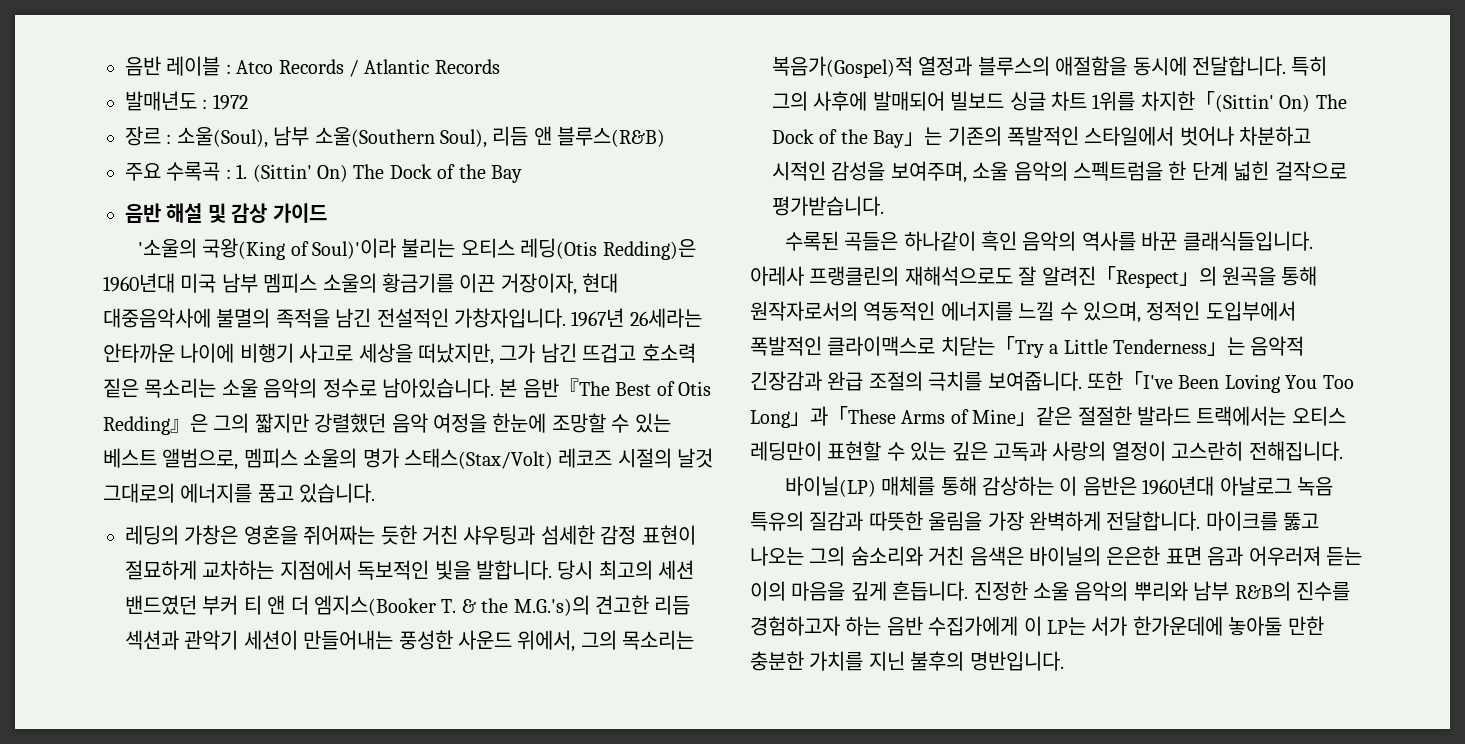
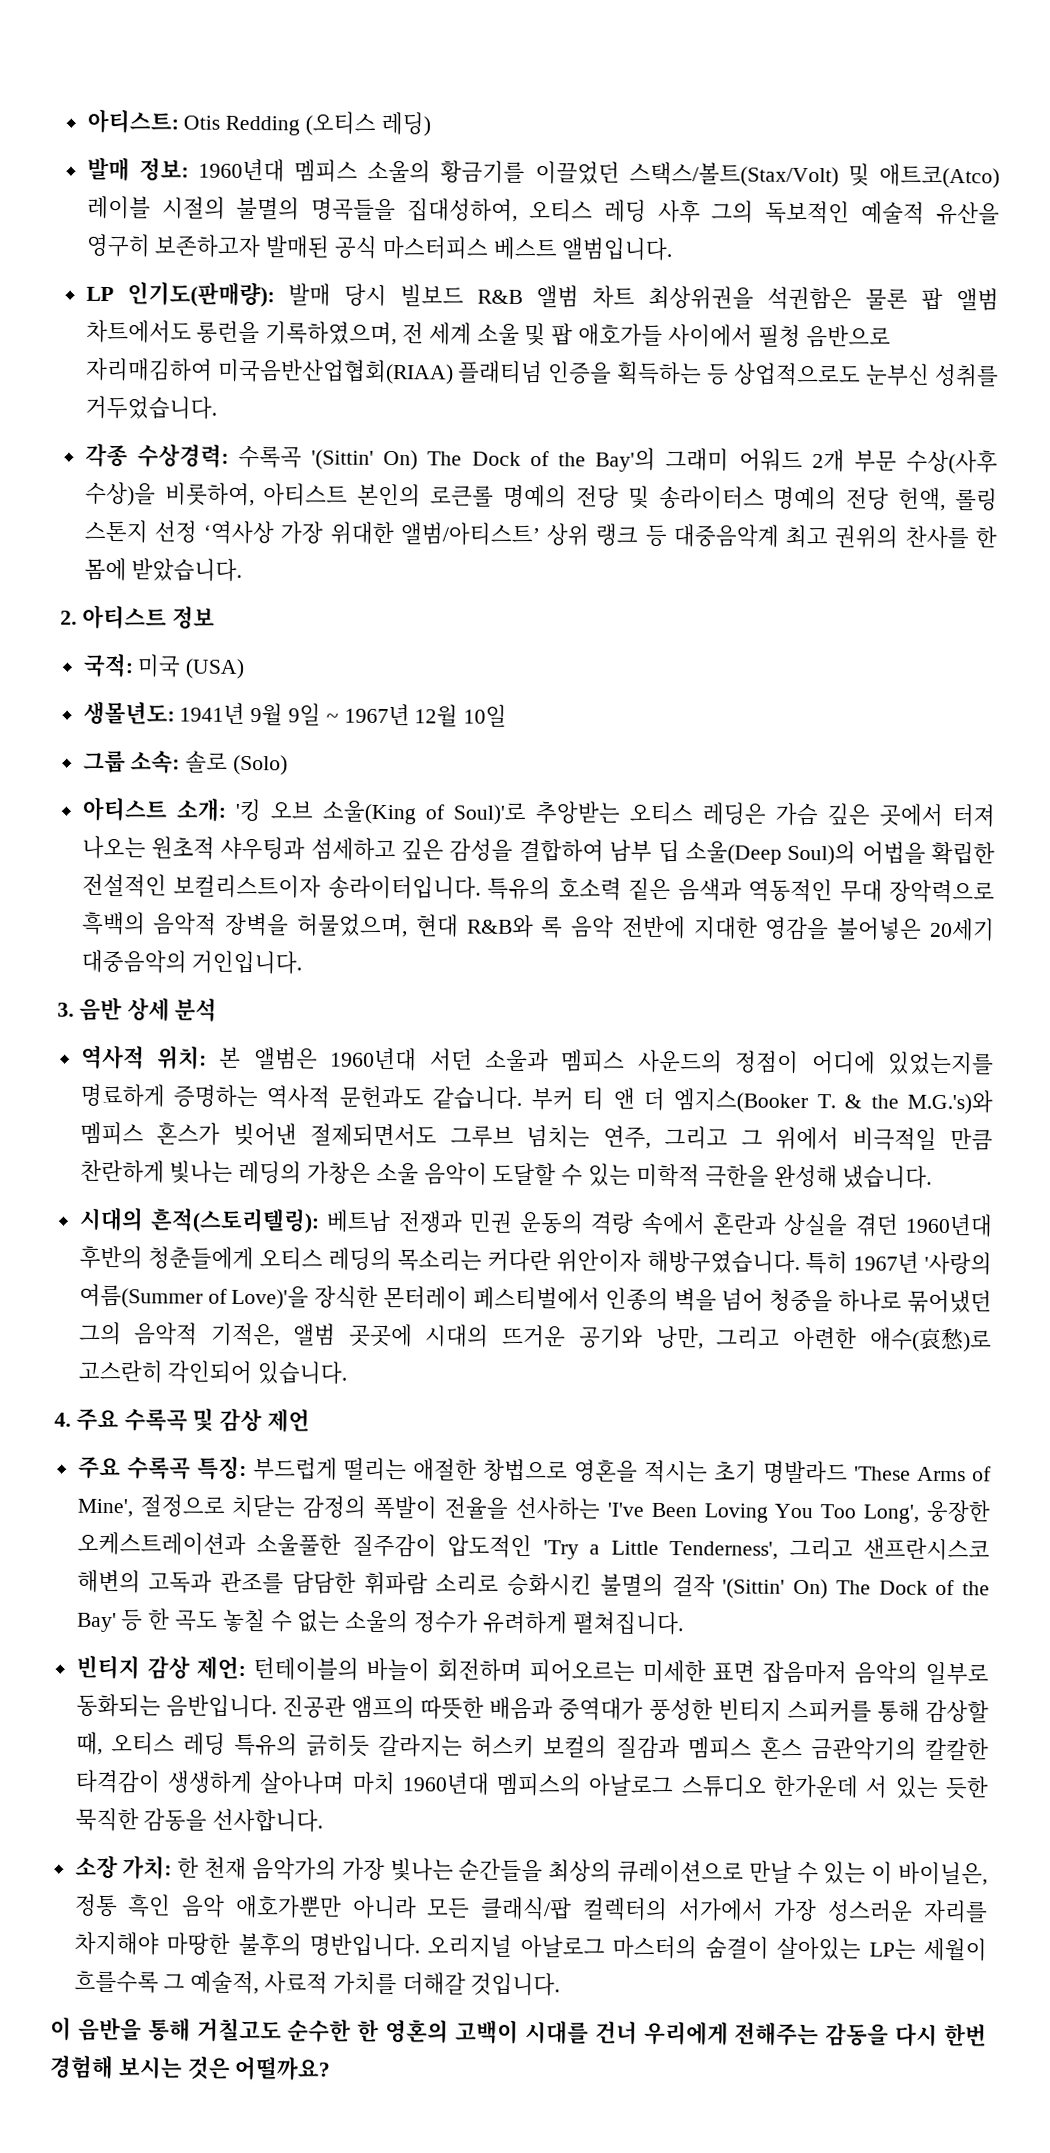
- 음반 레이블 : Atco Records / Atlantic Records
- 발매년도 : 1972
- 장르 : 소울(Soul), 남부 소울(Southern Soul), 리듬 앤 블루스(R&B)
- 주요 수록곡 : 1. (Sittin' On) The Dock of the Bay
- 음반 해설 및 감상 가이드
- '소울의 국왕(King of Soul)'이라 불리는 오티스 레딩(Otis Redding)은 1960년대 미국 남부 멤피스 소울의 황금기를 이끈 거장이자, 현대 대중음악사에 불멸의 족적을 남긴 전설적인 가창자입니다. 1967년 26세라는 안타까운 나이에 비행기 사고로 세상을 떠났지만, 그가 남긴 뜨겁고 호소력 짙은 목소리는 소울 음악의 정수로 남아있습니다. 본 음반『The Best of Otis Redding』은 그의 짧지만 강렬했던 음악 여정을 한눈에 조망할 수 있는 베스트 앨범으로, 멤피스 소울의 명가 스태스(Stax/Volt) 레코즈 시절의 날것 그대로의 에너지를 품고 있습니다.
- 레딩의 가창은 영혼을 쥐어짜는 듯한 거친 샤우팅과 섬세한 감정 표현이 절묘하게 교차하는 지점에서 독보적인 빛을 발합니다. 당시 최고의 세션 밴드였던 부커 티 앤 더 엠지스(Booker T. & the M.G.'s)의 견고한 리듬 섹션과 관악기 세션이 만들어내는 풍성한 사운드 위에서, 그의 목소리는 복음가(Gospel)적 열정과 블루스의 애절함을 동시에 전달합니다. 특히 그의 사후에 발매되어 빌보드 싱글 차트 1위를 차지한「(Sittin' On) The Dock of the Bay」는 기존의 폭발적인 스타일에서 벗어나 차분하고 시적인 감성을 보여주며, 소울 음악의 스펙트럼을 한 단계 넓힌 걸작으로 평가받습니다.
- 수록된 곡들은 하나같이 흑인 음악의 역사를 바꾼 클래식들입니다. 아레사 프랭클린의 재해석으로도 잘 알려진「Respect」의 원곡을 통해 원작자로서의 역동적인 에너지를 느낄 수 있으며, 정적인 도입부에서 폭발적인 클라이맥스로 치닫는「Try a Little Tenderness」는 음악적 긴장감과 완급 조절의 극치를 보여줍니다. 또한「I've Been Loving You Too Long」과「These Arms of Mine」같은 절절한 발라드 트랙에서는 오티스 레딩만이 표현할 수 있는 깊은 고독과 사랑의 열정이 고스란히 전해집니다.
- 바이닐(LP) 매체를 통해 감상하는 이 음반은 1960년대 아날로그 녹음 특유의 질감과 따뜻한 울림을 가장 완벽하게 전달합니다. 마이크를 뚫고 나오는 그의 숨소리와 거친 음색은 바이닐의 은은한 표면 음과 어우러져 듣는 이의 마음을 깊게 흔듭니다. 진정한 소울 음악의 뿌리와 남부 R&B의 진수를 경험하고자 하는 음반 수집가에게 이 LP는 서가 한가운데에 놓아둘 만한 충분한 가치를 지닌 불후의 명반입니다.
+ 아티스트: Otis Redding (오티스 레딩)
+ 발매 정보: 1960년대 멤피스 소울의 황금기를 이끌었던 스택스/볼트(Stax/Volt) 및 애트코(Atco) 레이블 시절의 불멸의 명곡들을 집대성하여, 오티스 레딩 사후 그의 독보적인 예술적 유산을 영구히 보존하고자 발매된 공식 마스터피스 베스트 앨범입니다.
+ LP 인기도(판매량): 발매 당시 빌보드 R&B 앨범 차트 최상위권을 석권함은 물론 팝 앨범 차트에서도 롱런을 기록하였으며, 전 세계 소울 및 팝 애호가들 사이에서 필청 음반으로 자리매김하여 미국음반산업협회(RIAA) 플래티넘 인증을 획득하는 등 상업적으로도 눈부신 성취를 거두었습니다.
+ 각종 수상경력: 수록곡 '(Sittin' On) The Dock of the Bay'의 그래미 어워드 2개 부문 수상(사후 수상)을 비롯하여, 아티스트 본인의 로큰롤 명예의 전당 및 송라이터스 명예의 전당 헌액, 롤링 스톤지 선정 ‘역사상 가장 위대한 앨범/아티스트’ 상위 랭크 등 대중음악계 최고 권위의 찬사를 한 몸에 받았습니다.
+ 2. 아티스트 정보
+ 국적: 미국 (USA)
+ 생몰년도: 1941년 9월 9일 ~ 1967년 12월 10일
+ 그룹 소속: 솔로 (Solo)
+ 아티스트 소개: '킹 오브 소울(King of Soul)'로 추앙받는 오티스 레딩은 가슴 깊은 곳에서 터져 나오는 원초적 샤우팅과 섬세하고 깊은 감성을 결합하여 남부 딥 소울(Deep Soul)의 어법을 확립한 전설적인 보컬리스트이자 송라이터입니다. 특유의 호소력 짙은 음색과 역동적인 무대 장악력으로 흑백의 음악적 장벽을 허물었으며, 현대 R&B와 록 음악 전반에 지대한 영감을 불어넣은 20세기 대중음악의 거인입니다.
+ 3. 음반 상세 분석
+ 역사적 위치: 본 앨범은 1960년대 서던 소울과 멤피스 사운드의 정점이 어디에 있었는지를 명료하게 증명하는 역사적 문헌과도 같습니다. 부커 티 앤 더 엠지스(Booker T. & the M.G.'s)와 멤피스 혼스가 빚어낸 절제되면서도 그루브 넘치는 연주, 그리고 그 위에서 비극적일 만큼 찬란하게 빛나는 레딩의 가창은 소울 음악이 도달할 수 있는 미학적 극한을 완성해 냈습니다.
+ 시대의 흔적(스토리텔링): 베트남 전쟁과 민권 운동의 격랑 속에서 혼란과 상실을 겪던 1960년대 후반의 청춘들에게 오티스 레딩의 목소리는 커다란 위안이자 해방구였습니다. 특히 1967년 '사랑의 여름(Summer of Love)'을 장식한 몬터레이 페스티벌에서 인종의 벽을 넘어 청중을 하나로 묶어냈던 그의 음악적 기적은, 앨범 곳곳에 시대의 뜨거운 공기와 낭만, 그리고 아련한 애수(哀愁)로 고스란히 각인되어 있습니다.
+ 4. 주요 수록곡 및 감상 제언
+ 주요 수록곡 특징: 부드럽게 떨리는 애절한 창법으로 영혼을 적시는 초기 명발라드 'These Arms of Mine', 절정으로 치닫는 감정의 폭발이 전율을 선사하는 'I've Been Loving You Too Long', 웅장한 오케스트레이션과 소울풀한 질주감이 압도적인 'Try a Little Tenderness', 그리고 샌프란시스코 해변의 고독과 관조를 담담한 휘파람 소리로 승화시킨 불멸의 걸작 '(Sittin' On) The Dock of the Bay' 등 한 곡도 놓칠 수 없는 소울의 정수가 유려하게 펼쳐집니다.
+ 빈티지 감상 제언: 턴테이블의 바늘이 회전하며 피어오르는 미세한 표면 잡음마저 음악의 일부로 동화되는 음반입니다. 진공관 앰프의 따뜻한 배음과 중역대가 풍성한 빈티지 스피커를 통해 감상할 때, 오티스 레딩 특유의 긁히듯 갈라지는 허스키 보컬의 질감과 멤피스 혼스 금관악기의 칼칼한 타격감이 생생하게 살아나며 마치 1960년대 멤피스의 아날로그 스튜디오 한가운데 서 있는 듯한 묵직한 감동을 선사합니다.
+ 소장 가치: 한 천재 음악가의 가장 빛나는 순간들을 최상의 큐레이션으로 만날 수 있는 이 바이닐은, 정통 흑인 음악 애호가뿐만 아니라 모든 클래식/팝 컬렉터의 서가에서 가장 성스러운 자리를 차지해야 마땅한 불후의 명반입니다. 오리지널 아날로그 마스터의 숨결이 살아있는 LP는 세월이 흐를수록 그 예술적, 사료적 가치를 더해갈 것입니다.
+ 이 음반을 통해 거칠고도 순수한 한 영혼의 고백이 시대를 건너 우리에게 전해주는 감동을 다시 한번 경험해 보시는 것은 어떨까요?

